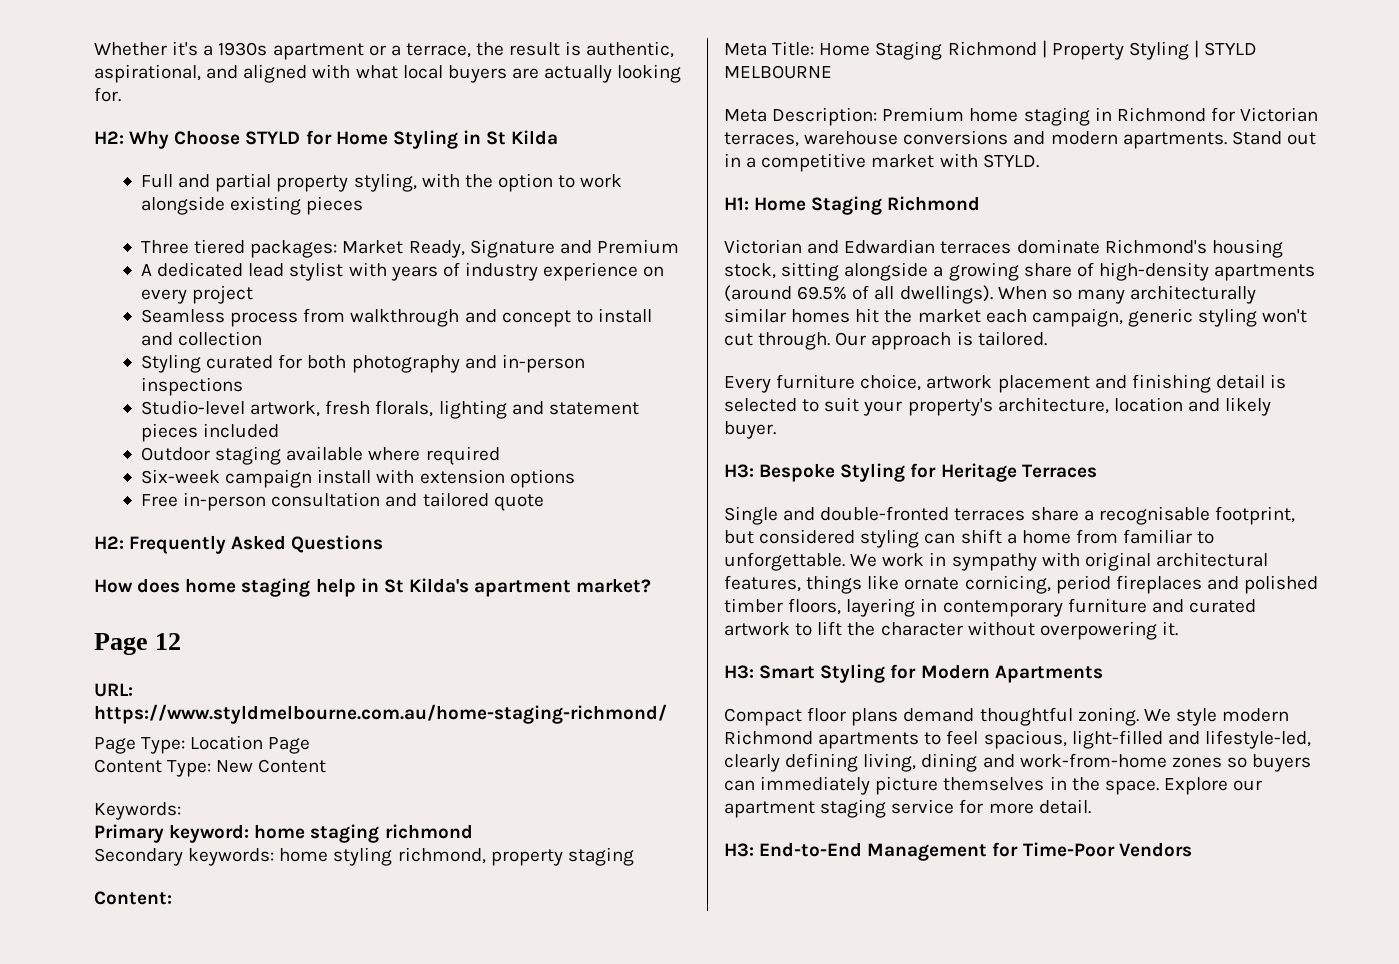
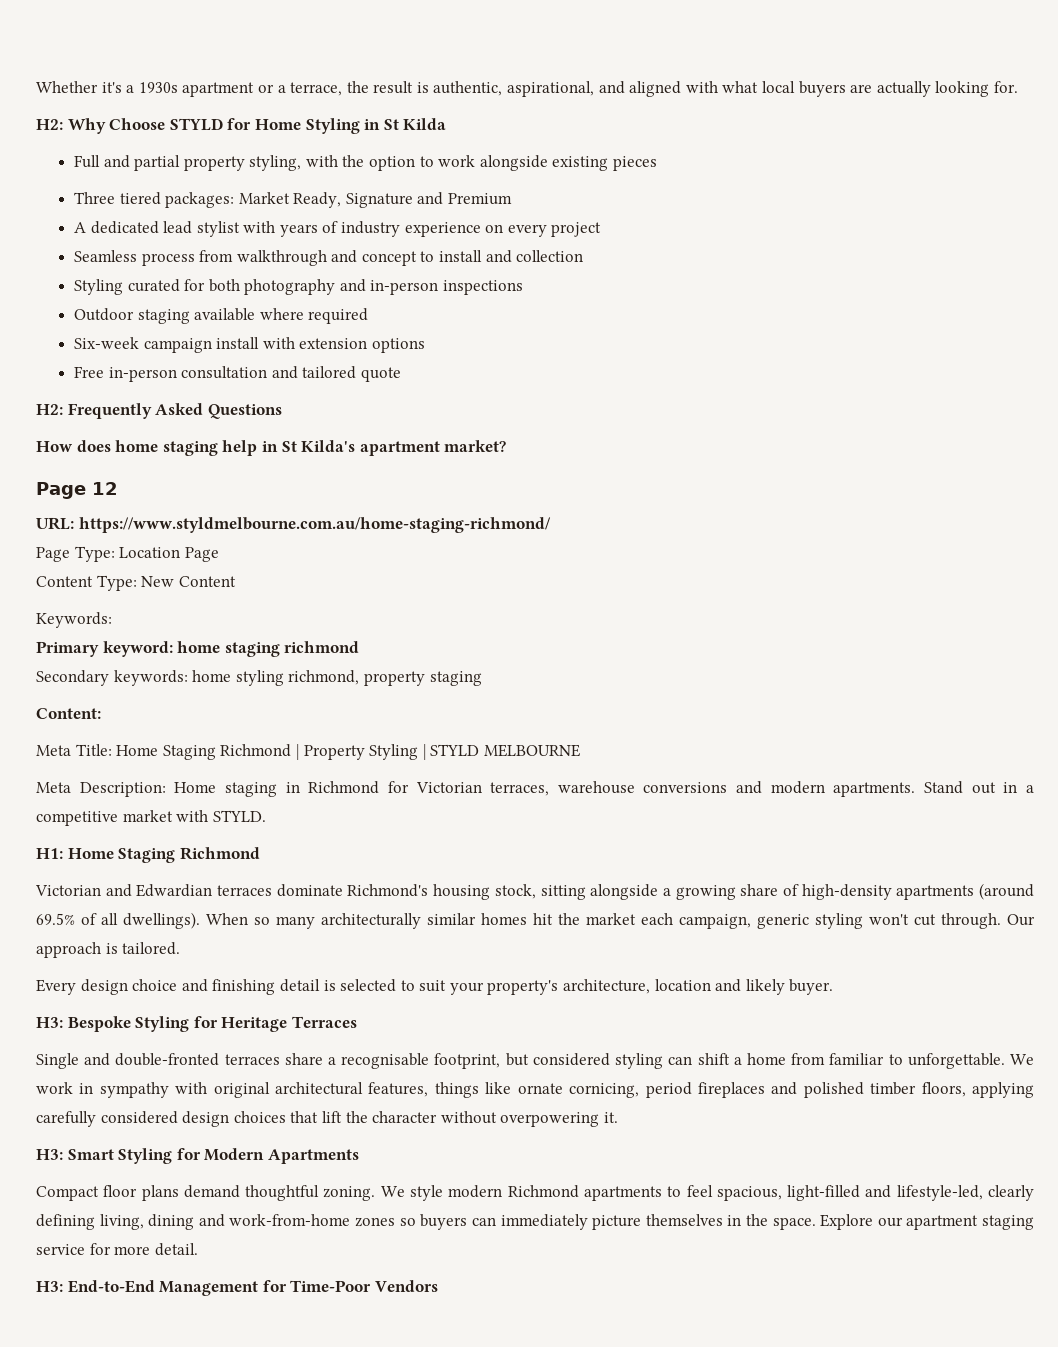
- Studio-level artwork, fresh florals, lighting and statement pieces included
- Meta Description: Premium home staging in Richmond for Victorian terraces, warehouse conversions and modern apartments.
+ Meta Description: Home staging in Richmond for Victorian terraces, warehouse conversions and modern apartments.
- Every furniture choice, artwork placement and finishing detail is selected to suit your property's architecture, location and likely buyer.
+ Every design choice and finishing detail is selected to suit your property's architecture, location and likely buyer.
- We work in sympathy with original architectural features, things like ornate cornicing, period fireplaces and polished timber floors, layering in contemporary furniture and curated artwork to lift the character without overpowering it.
+ We work in sympathy with original architectural features, things like ornate cornicing, period fireplaces and polished timber floors, applying carefully considered design choices that lift the character without overpowering it.

